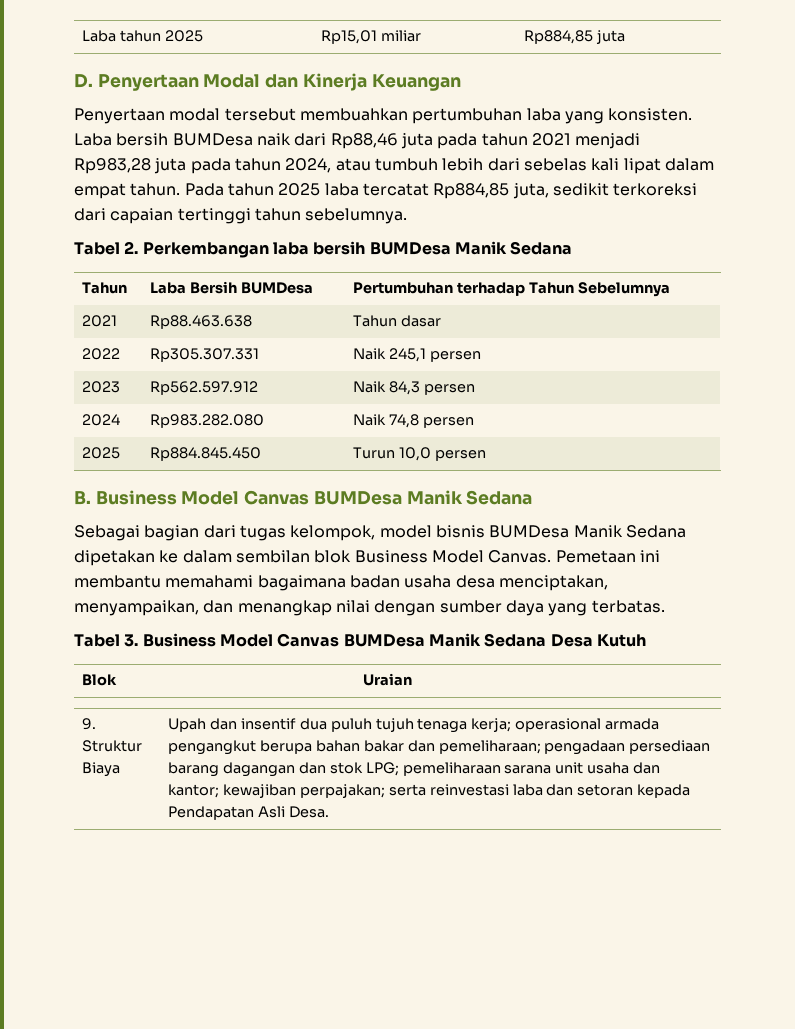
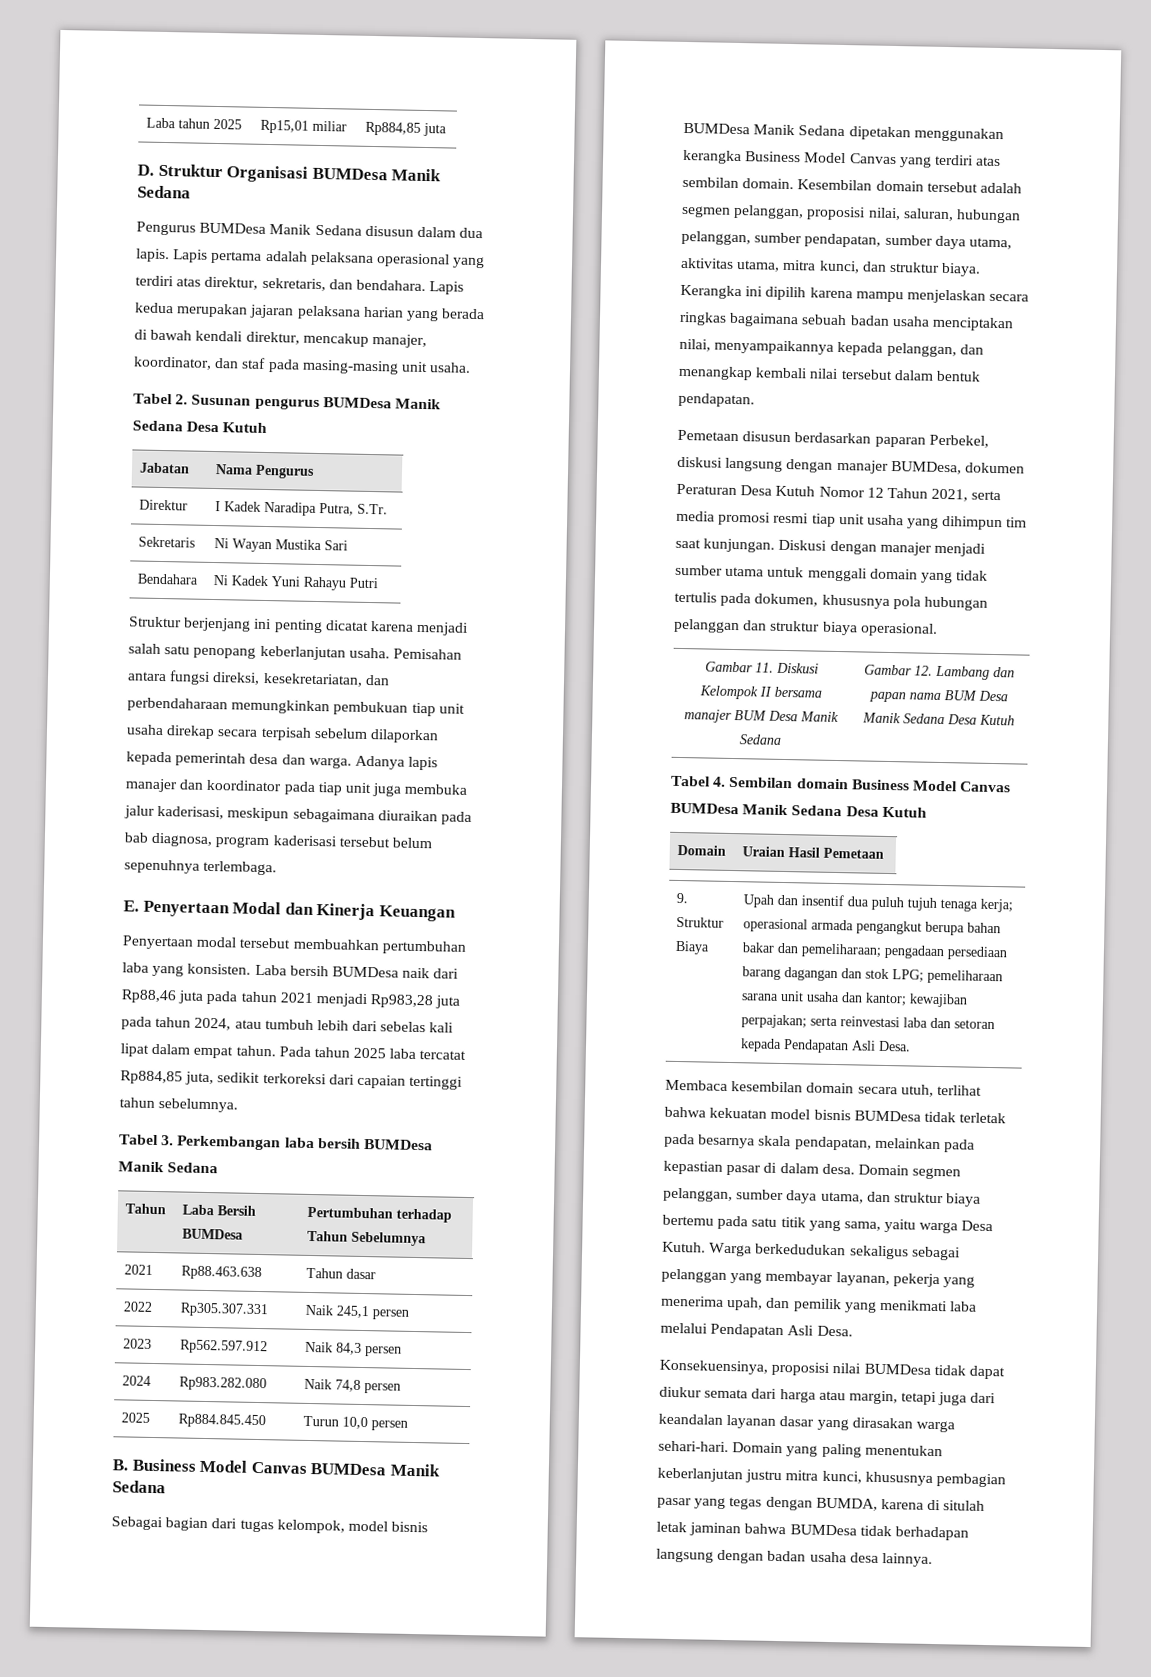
- D. Penyertaan Modal dan Kinerja Keuangan
+ D. Struktur Organisasi BUMDesa Manik Sedana
+ Pengurus BUMDesa Manik Sedana disusun dalam dua lapis. Lapis pertama adalah pelaksana operasional yang terdiri atas direktur, sekretaris, dan bendahara. Lapis kedua merupakan jajaran pelaksana harian yang berada di bawah kendali direktur, mencakup manajer, koordinator, dan staf pada masing-masing unit usaha.
+ Tabel 2. Susunan pengurus BUMDesa Manik Sedana Desa Kutuh
+ Jabatan | Nama Pengurus
+ Direktur | I Kadek Naradipa Putra, S.Tr.
+ Sekretaris | Ni Wayan Mustika Sari
+ Bendahara | Ni Kadek Yuni Rahayu Putri
+ Struktur berjenjang ini penting dicatat karena menjadi salah satu penopang keberlanjutan usaha. Pemisahan antara fungsi direksi, kesekretariatan, dan perbendaharaan memungkinkan pembukuan tiap unit usaha direkap secara terpisah sebelum dilaporkan kepada pemerintah desa dan warga. Adanya lapis manajer dan koordinator pada tiap unit juga membuka jalur kaderisasi, meskipun sebagaimana diuraikan pada bab diagnosa, program kaderisasi tersebut belum sepenuhnya terlembaga.
+ E. Penyertaan Modal dan Kinerja Keuangan
- Tabel 2. Perkembangan laba bersih BUMDesa Manik Sedana
+ Tabel 3. Perkembangan laba bersih BUMDesa Manik Sedana
- Sebagai bagian dari tugas kelompok, model bisnis BUMDesa Manik Sedana dipetakan ke dalam sembilan blok Business Model Canvas. Pemetaan ini membantu memahami bagaimana badan usaha desa menciptakan, menyampaikan, dan menangkap nilai dengan sumber daya yang terbatas.
- Tabel 3. Business Model Canvas BUMDesa Manik Sedana Desa Kutuh
+ Sebagai bagian dari tugas kelompok, model bisnis BUMDesa Manik Sedana dipetakan menggunakan kerangka Business Model Canvas yang terdiri atas sembilan domain. Kesembilan domain tersebut adalah segmen pelanggan, proposisi nilai, saluran, hubungan pelanggan, sumber pendapatan, sumber daya utama, aktivitas utama, mitra kunci, dan struktur biaya. Kerangka ini dipilih karena mampu menjelaskan secara ringkas bagaimana sebuah badan usaha menciptakan nilai, menyampaikannya kepada pelanggan, dan menangkap kembali nilai tersebut dalam bentuk pendapatan.
+ Pemetaan disusun berdasarkan paparan Perbekel, diskusi langsung dengan manajer BUMDesa, dokumen Peraturan Desa Kutuh Nomor 12 Tahun 2021, serta media promosi resmi tiap unit usaha yang dihimpun tim saat kunjungan. Diskusi dengan manajer menjadi sumber utama untuk menggali domain yang tidak tertulis pada dokumen, khususnya pola hubungan pelanggan dan struktur biaya operasional.
+ Gambar 11. Diskusi Kelompok II bersama manajer BUM Desa Manik Sedana | Gambar 12. Lambang dan papan nama BUM Desa Manik Sedana Desa Kutuh
+ Tabel 4. Sembilan domain Business Model Canvas BUMDesa Manik Sedana Desa Kutuh
- Blok | Uraian
+ Domain | Uraian Hasil Pemetaan
+ Membaca kesembilan domain secara utuh, terlihat bahwa kekuatan model bisnis BUMDesa tidak terletak pada besarnya skala pendapatan, melainkan pada kepastian pasar di dalam desa. Domain segmen pelanggan, sumber daya utama, dan struktur biaya bertemu pada satu titik yang sama, yaitu warga Desa Kutuh. Warga berkedudukan sekaligus sebagai pelanggan yang membayar layanan, pekerja yang menerima upah, dan pemilik yang menikmati laba melalui Pendapatan Asli Desa.
+ Konsekuensinya, proposisi nilai BUMDesa tidak dapat diukur semata dari harga atau margin, tetapi juga dari keandalan layanan dasar yang dirasakan warga sehari-hari. Domain yang paling menentukan keberlanjutan justru mitra kunci, khususnya pembagian pasar yang tegas dengan BUMDA, karena di situlah letak jaminan bahwa BUMDesa tidak berhadapan langsung dengan badan usaha desa lainnya.

